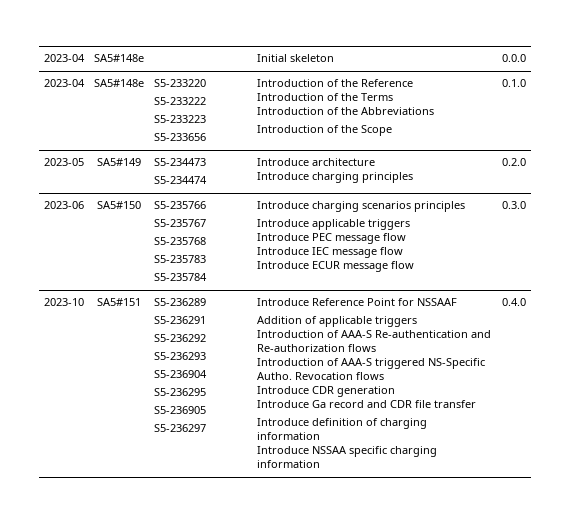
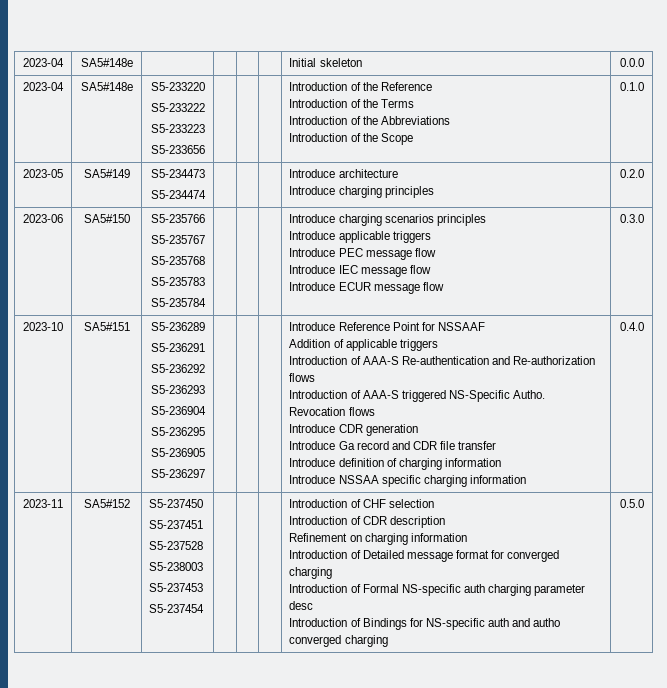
+ 2023-11 | SA5#152 | S5-237450
+ S5-237451
+ S5-237528
+ S5-238003
+ S5-237453
+ S5-237454 | | | | Introduction of CHF selection
+ Introduction of CDR description
+ Refinement on charging information
+ Introduction of Detailed message format for converged charging
+ Introduction of Formal NS-specific auth charging parameter desc
+ Introduction of Bindings for NS-specific auth and autho converged charging | 0.5.0

